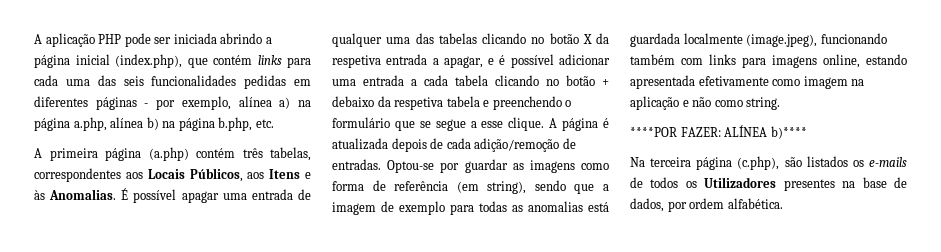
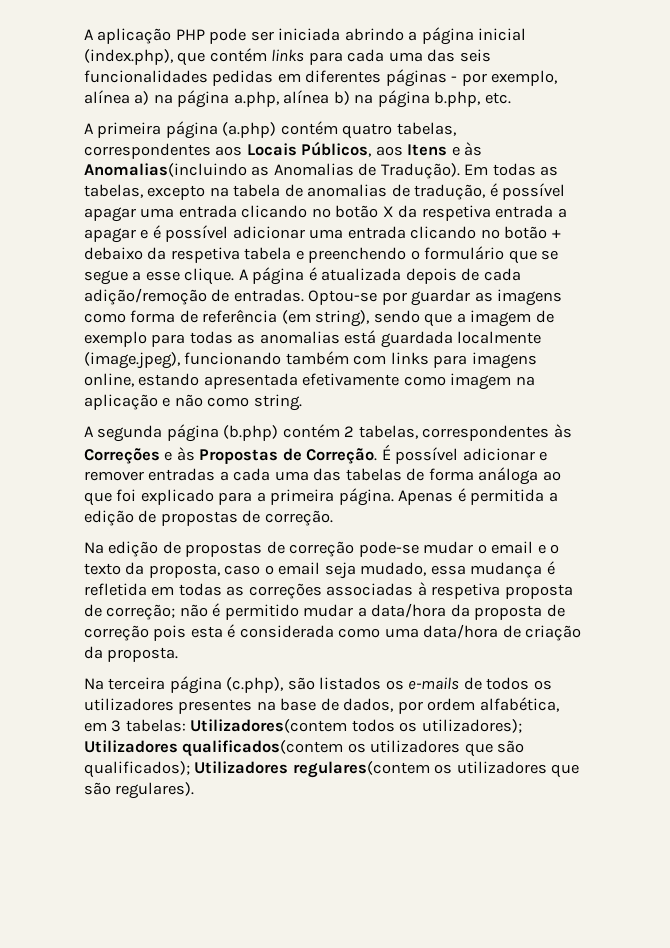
- A primeira página (a.php) contém três tabelas, correspondentes aos Locais Públicos, aos Itens e às Anomalias. É possível apagar uma entrada de qualquer uma das tabelas clicando no botão X da respetiva entrada a apagar, e é possível adicionar uma entrada a cada tabela clicando no botão + debaixo da respetiva tabela e preenchendo o formulário que se segue a esse clique.
+ A primeira página (a.php) contém quatro tabelas, correspondentes aos Locais Públicos, aos Itens e às Anomalias(incluindo as Anomalias de Tradução). Em todas as tabelas, excepto na tabela de anomalias de tradução, é possível apagar uma entrada clicando no botão X da respetiva entrada a apagar e é possível adicionar uma entrada clicando no botão + debaixo da respetiva tabela e preenchendo o formulário que se segue a esse clique.
- ****POR FAZER: ALÍNEA b)****
+ A segunda página (b.php) contém 2 tabelas, correspondentes às Correções e às Propostas de Correção. É possível adicionar e remover entradas a cada uma das tabelas de forma análoga ao que foi explicado para a primeira página. Apenas é permitida a edição de propostas de correção.
+ Na edição de propostas de correção pode-se mudar o email e o texto da proposta, caso o email seja mudado, essa mudança é refletida em todas as correções associadas à respetiva proposta de correção; não é permitido mudar a data/hora da proposta de correção pois esta é considerada como uma data/hora de criação da proposta.
- Na terceira página (c.php), são listados os e-mails de todos os Utilizadores presentes na base de dados, por ordem alfabética.
+ Na terceira página (c.php), são listados os e-mails de todos os utilizadores presentes na base de dados, por ordem alfabética, em 3 tabelas: Utilizadores(contem todos os utilizadores); Utilizadores qualificados(contem os utilizadores que são qualificados); Utilizadores regulares(contem os utilizadores que são regulares).

